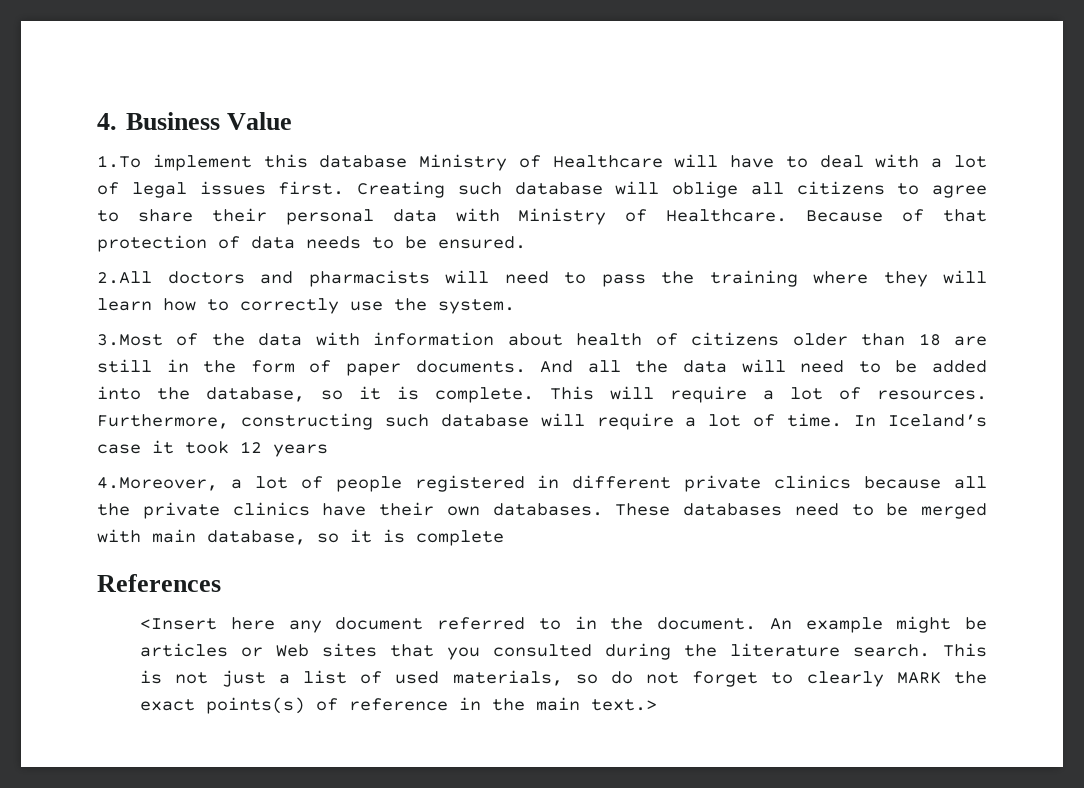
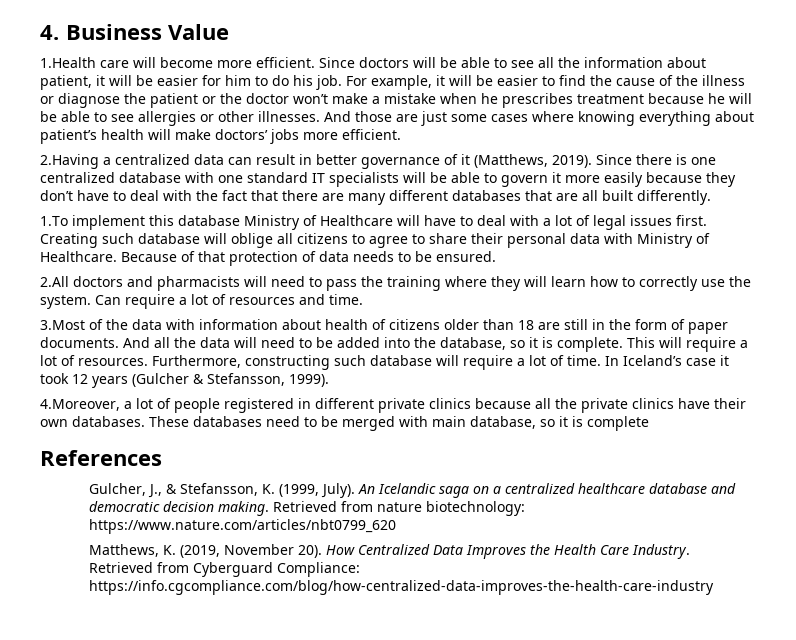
+ 1.Health care will become more efficient. Since doctors will be able to see all the information about patient, it will be easier for him to do his job. For example, it will be easier to find the cause of the illness or diagnose the patient or the doctor won’t make a mistake when he prescribes treatment because he will be able to see allergies or other illnesses. And those are just some cases where knowing everything about patient’s health will make doctors’ jobs more efficient.
+ 2.Having a centralized data can result in better governance of it (Matthews, 2019). Since there is one centralized database with one standard IT specialists will be able to govern it more easily because they don’t have to deal with the fact that there are many different databases that are all built differently.
+ Can require a lot of resources and time.
- In Iceland’s case it took 12 years
+ In Iceland’s case it took 12 years (Gulcher & Stefansson, 1999).
- <Insert here any document referred to in the document. An example might be articles or Web sites that you consulted during the literature search. This is not just a list of used materials, so do not forget to clearly MARK the exact points(s) of reference in the main text.>
+ Gulcher, J., & Stefansson, K. (1999, July). An Icelandic saga on a centralized healthcare database and democratic decision making. Retrieved from nature biotechnology: https://www.nature.com/articles/nbt0799_620
+ Matthews, K. (2019, November 20). How Centralized Data Improves the Health Care Industry. Retrieved from Cyberguard Compliance: https://info.cgcompliance.com/blog/how-centralized-data-improves-the-health-care-industry

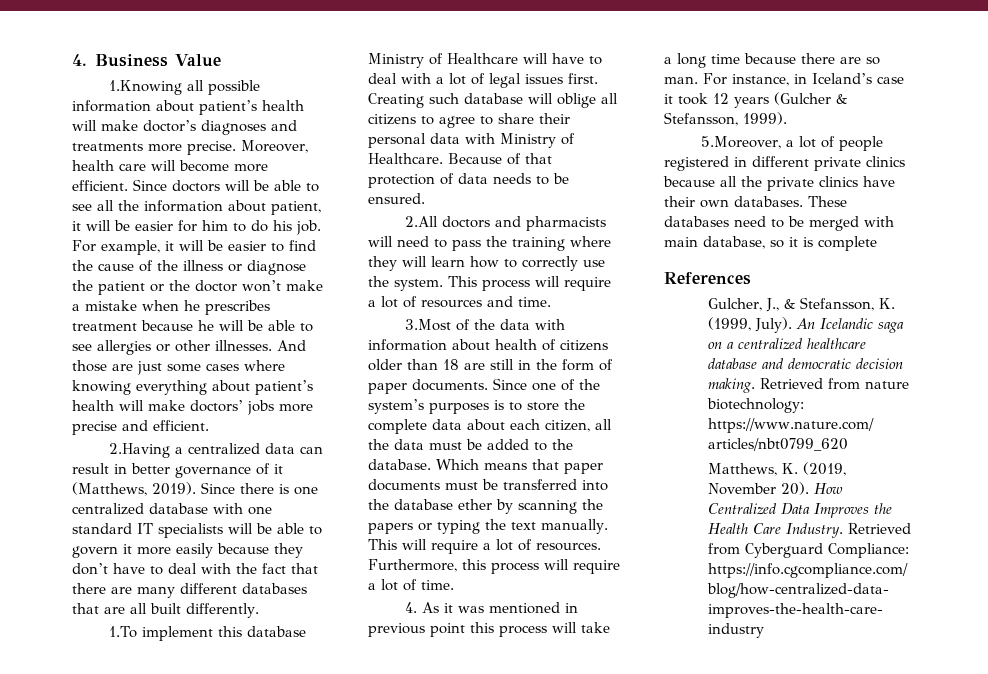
- 1.Health care will become more efficient.
+ 1.Knowing all possible information about patient’s health will make doctor’s diagnoses and treatments more precise. Moreover, health care will become more efficient.
- And those are just some cases where knowing everything about patient’s health will make doctors’ jobs more efficient.
+ And those are just some cases where knowing everything about patient’s health will make doctors’ jobs more precise and efficient.
- Can require a lot of resources and time.
+ This process will require a lot of resources and time.
- And all the data will need to be added into the database, so it is complete.
+ Since one of the system’s purposes is to store the complete data about each citizen, all the data must be added to the database. Which means that paper documents must be transferred into the database ether by scanning the papers or typing the text manually.
- Furthermore, constructing such database will require a lot of time. In Iceland’s case it took 12 years (Gulcher & Stefansson, 1999).
+ Furthermore, this process will require a lot of time.
+ 4. As it was mentioned in previous point this process will take a long time because there are so man. For instance, in Iceland’s case it took 12 years (Gulcher & Stefansson, 1999).
- 4.Moreover, a lot of people registered in different private clinics because all the private clinics have their own databases.
+ 5.Moreover, a lot of people registered in different private clinics because all the private clinics have their own databases.

